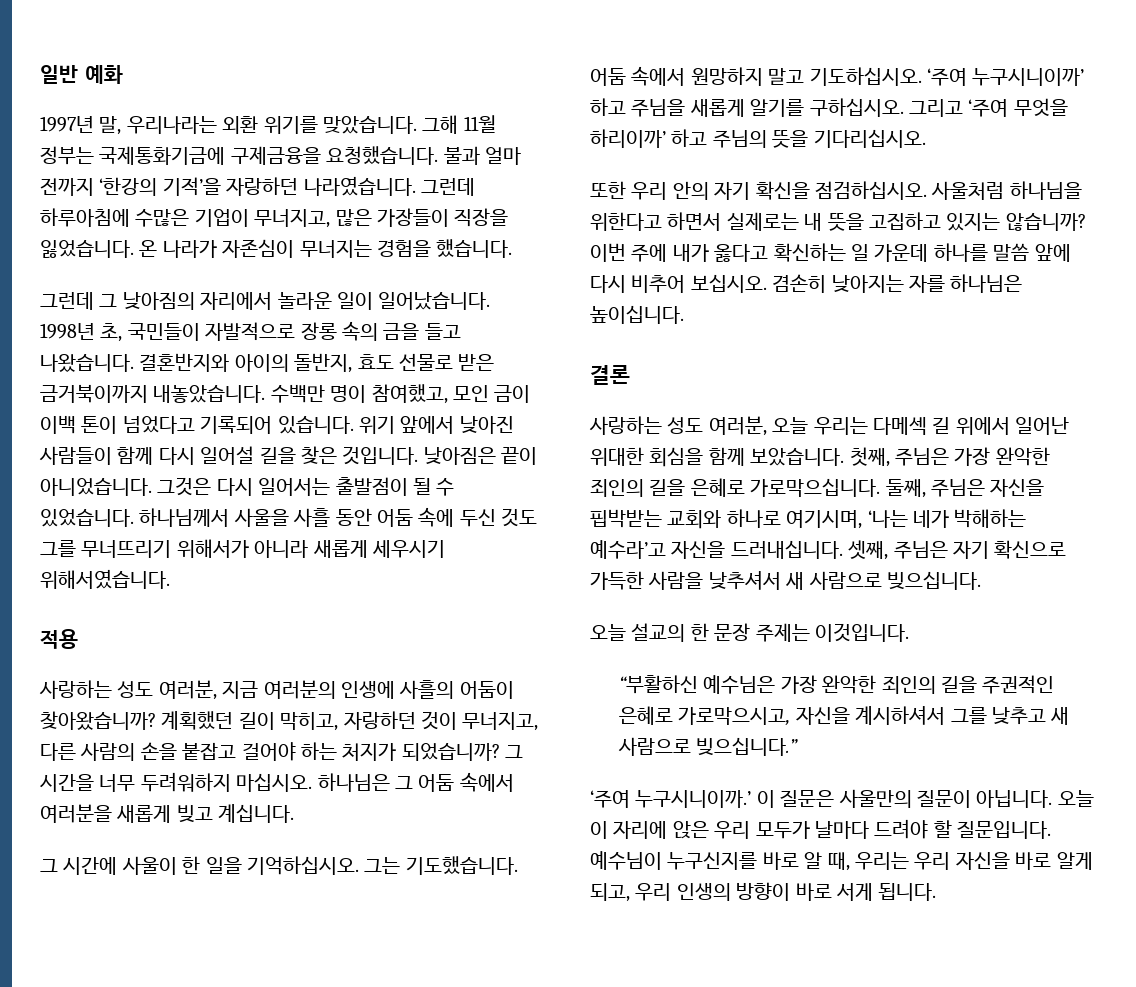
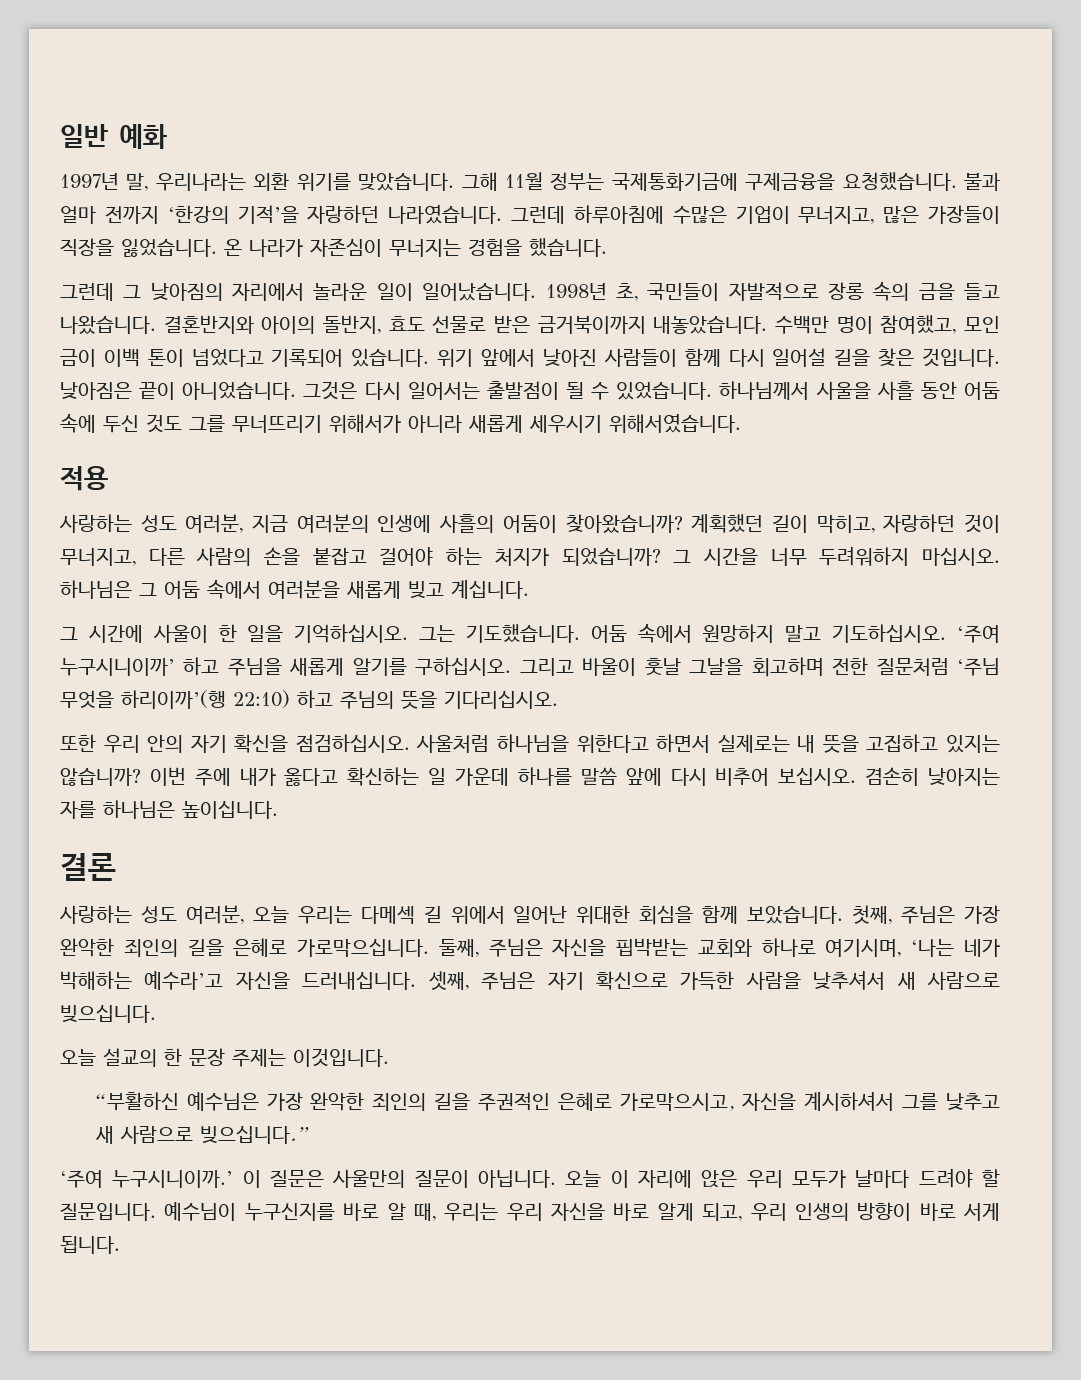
- 그리고 ‘주여 무엇을 하리이까’ 하고 주님의 뜻을 기다리십시오.
+ 그리고 바울이 훗날 그날을 회고하며 전한 질문처럼 ‘주님 무엇을 하리이까’(행 22:10) 하고 주님의 뜻을 기다리십시오.

